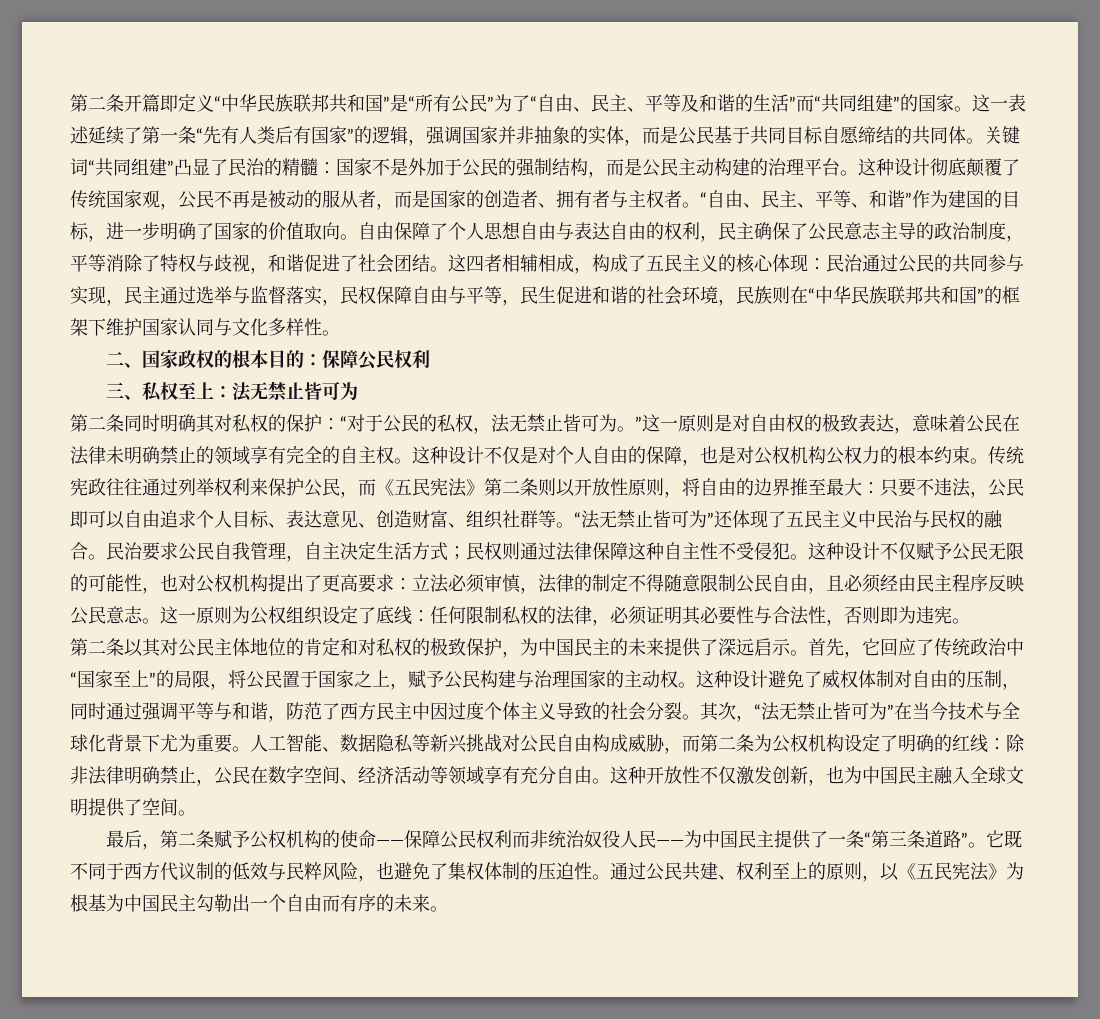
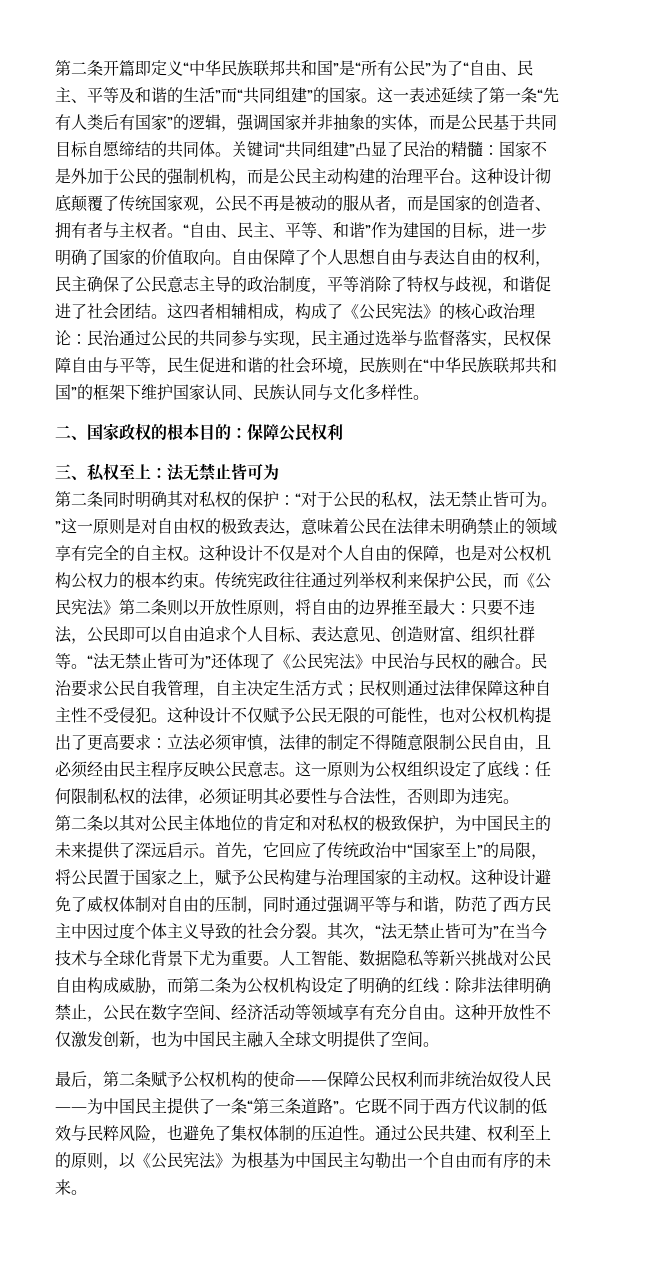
- 关键词“共同组建”凸显了民治的精髓：国家不是外加于公民的强制结构，而是公民主动构建的治理平台。
+ 关键词“共同组建”凸显了民治的精髓：国家不是外加于公民的强制机构，而是公民主动构建的治理平台。
- 这四者相辅相成，构成了五民主义的核心体现：民治通过公民的共同参与实现，民主通过选举与监督落实，民权保障自由与平等，民生促进和谐的社会环境，民族则在“中华民族联邦共和国”的框架下维护国家认同与文化多样性。
+ 这四者相辅相成，构成了《公民宪法》的核心政治理论：民治通过公民的共同参与实现，民主通过选举与监督落实，民权保障自由与平等，民生促进和谐的社会环境，民族则在“中华民族联邦共和国”的框架下维护国家认同、民族认同与文化多样性。
- 传统宪政往往通过列举权利来保护公民，而《五民宪法》第二条则以开放性原则，将自由的边界推至最大：只要不违法，公民即可以自由追求个人目标、表达意见、创造财富、组织社群等。
+ 传统宪政往往通过列举权利来保护公民，而《公民宪法》第二条则以开放性原则，将自由的边界推至最大：只要不违法，公民即可以自由追求个人目标、表达意见、创造财富、组织社群等。
- “法无禁止皆可为”还体现了五民主义中民治与民权的融合。
+ “法无禁止皆可为”还体现了《公民宪法》中民治与民权的融合。
- 通过公民共建、权利至上的原则，以《五民宪法》为根基为中国民主勾勒出一个自由而有序的未来。
+ 通过公民共建、权利至上的原则，以《公民宪法》为根基为中国民主勾勒出一个自由而有序的未来。

